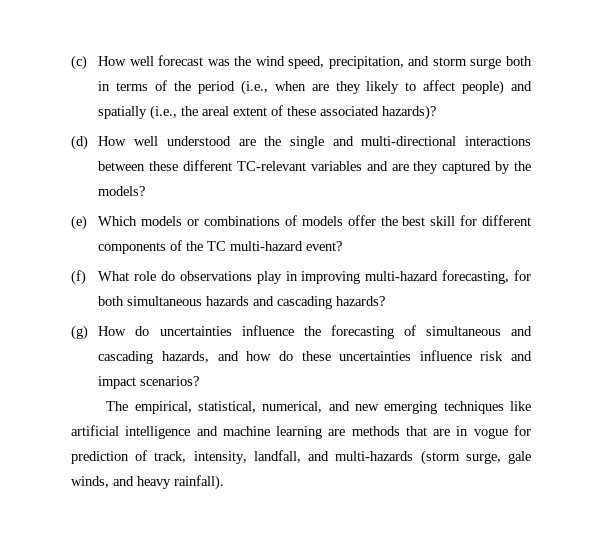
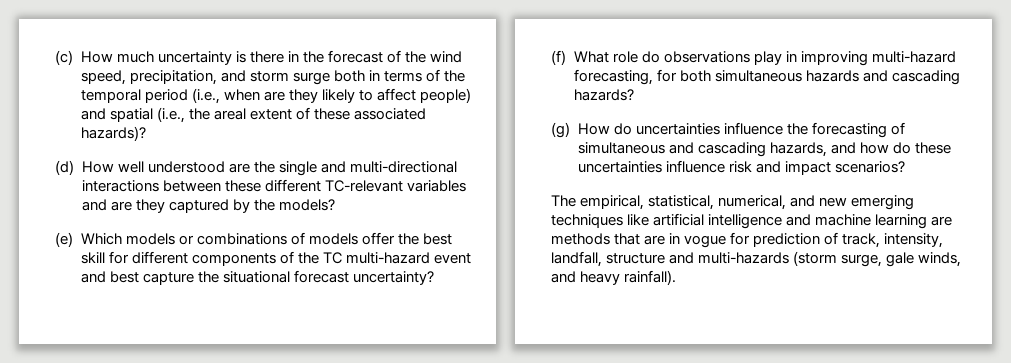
- (c) How well forecast was the wind speed, precipitation, and storm surge both in terms of the period (i.e., when are they likely to affect people) and spatially (i.e., the areal extent of these associated hazards)?
+ (c) How much uncertainty is there in the forecast of the wind speed, precipitation, and storm surge both in terms of the temporal period (i.e., when are they likely to affect people) and spatial (i.e., the areal extent of these associated hazards)?
- (e) Which models or combinations of models offer the best skill for different components of the TC multi-hazard event?
+ (e) Which models or combinations of models offer the best skill for different components of the TC multi-hazard event and best capture the situational forecast uncertainty?
- The empirical, statistical, numerical, and new emerging techniques like artificial intelligence and machine learning are methods that are in vogue for prediction of track, intensity, landfall, and multi-hazards (storm surge, gale winds, and heavy rainfall).
+ The empirical, statistical, numerical, and new emerging techniques like artificial intelligence and machine learning are methods that are in vogue for prediction of track, intensity, landfall, structure and multi-hazards (storm surge, gale winds, and heavy rainfall).

